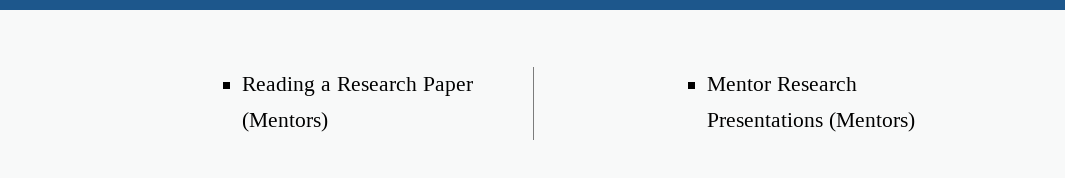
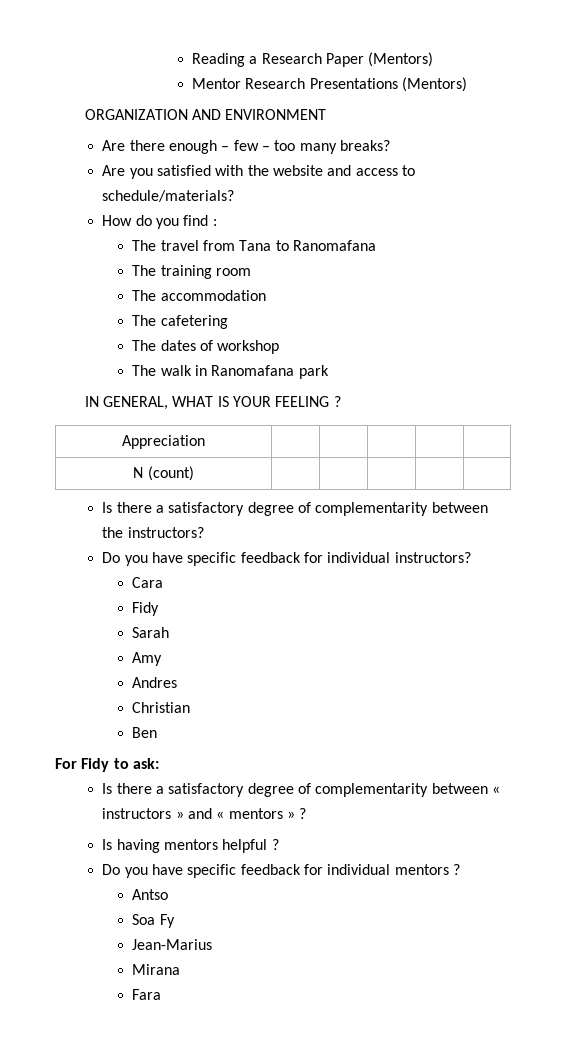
+ ORGANIZATION AND ENVIRONMENT
+ Are there enough – few – too many breaks?
+ Are you satisfied with the website and access to schedule/materials?
+ How do you find :
+ The travel from Tana to Ranomafana
+ The training room
+ The accommodation
+ The cafetering
+ The dates of workshop
+ The walk in Ranomafana park
+ IN GENERAL, WHAT IS YOUR FEELING ?
+ Appreciation | | | | |
+ N (count) | | | | |
+ Is there a satisfactory degree of complementarity between the instructors?
+ Do you have specific feedback for individual instructors?
+ Cara
+ Fidy
+ Sarah
+ Amy
+ Andres
+ Christian
+ Ben
+ For Fidy to ask:
+ Is there a satisfactory degree of complementarity between « instructors » and « mentors » ?
+ Is having mentors helpful ?
+ Do you have specific feedback for individual mentors ?
+ Antso
+ Soa Fy
+ Jean-Marius
+ Mirana
+ Fara

